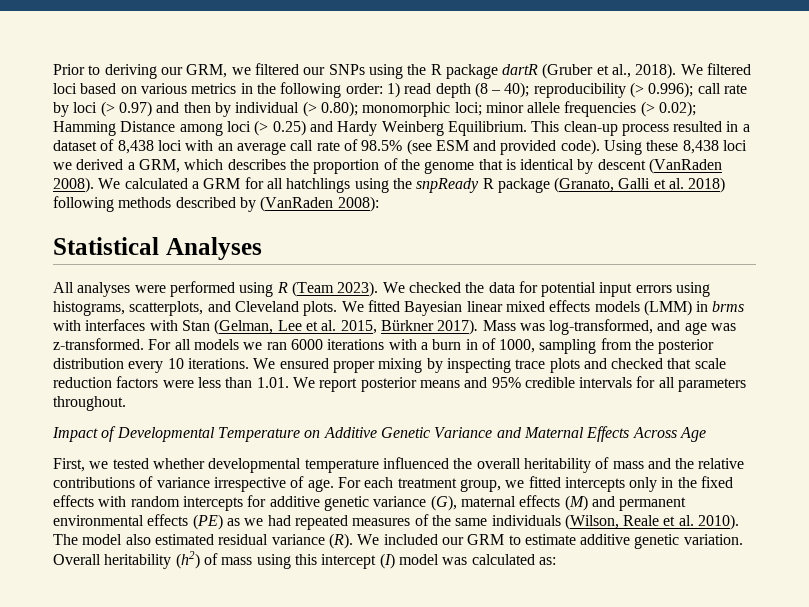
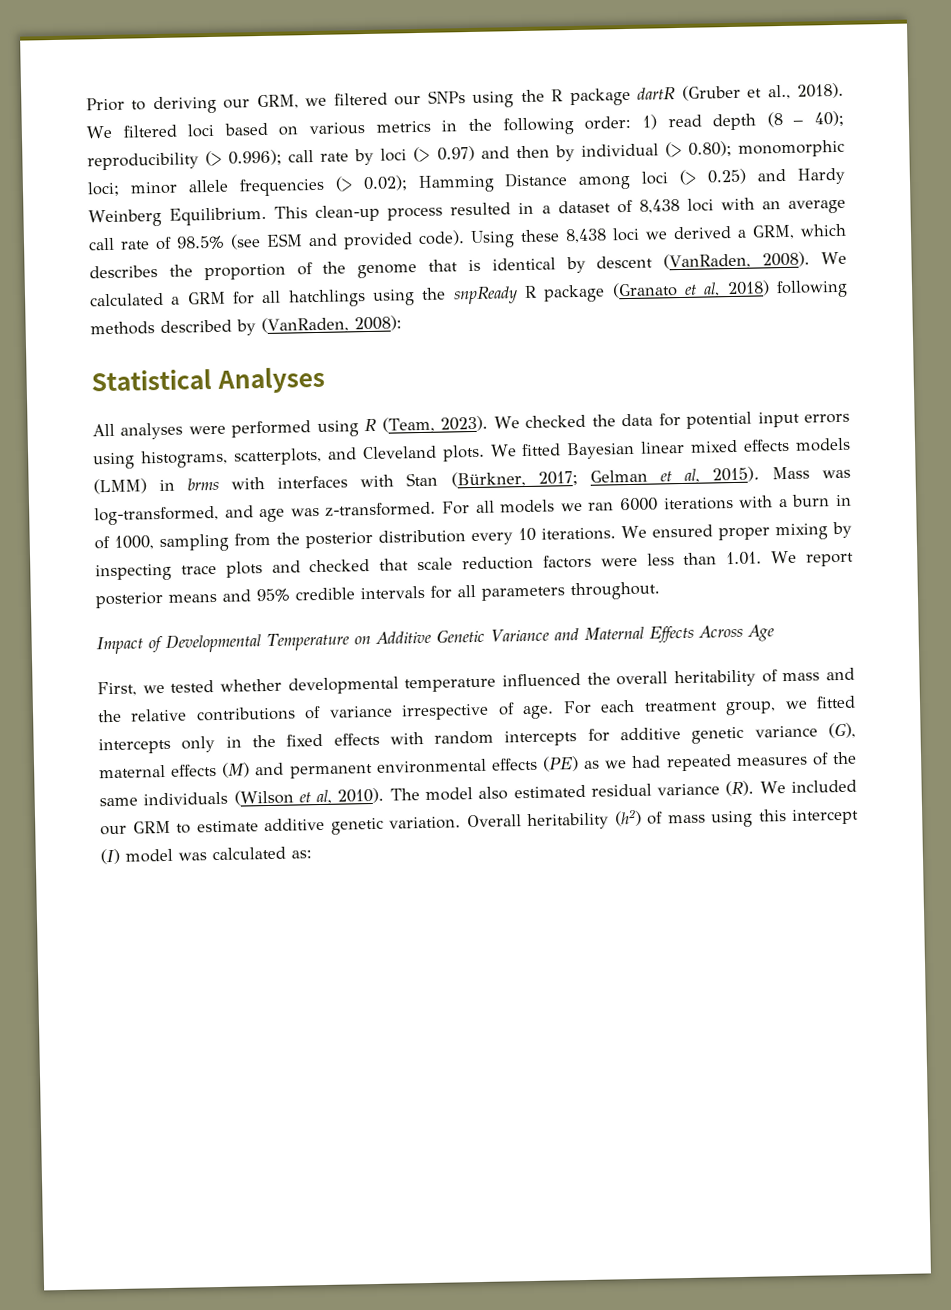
- Using these 8,438 loci we derived a GRM, which describes the proportion of the genome that is identical by descent (VanRaden 2008).
+ Using these 8,438 loci we derived a GRM, which describes the proportion of the genome that is identical by descent (VanRaden, 2008).
- We calculated a GRM for all hatchlings using the snpReady R package (Granato, Galli et al. 2018) following methods described by (VanRaden 2008):
+ We calculated a GRM for all hatchlings using the snpReady R package (Granato et al, 2018) following methods described by (VanRaden, 2008):
- All analyses were performed using R (Team 2023).
+ All analyses were performed using R (Team, 2023).
- We fitted Bayesian linear mixed effects models (LMM) in brms with interfaces with Stan (Gelman, Lee et al. 2015, Bürkner 2017).
+ We fitted Bayesian linear mixed effects models (LMM) in brms with interfaces with Stan (Bürkner, 2017; Gelman et al, 2015).
- For each treatment group, we fitted intercepts only in the fixed effects with random intercepts for additive genetic variance (G), maternal effects (M) and permanent environmental effects (PE) as we had repeated measures of the same individuals (Wilson, Reale et al. 2010).
+ For each treatment group, we fitted intercepts only in the fixed effects with random intercepts for additive genetic variance (G), maternal effects (M) and permanent environmental effects (PE) as we had repeated measures of the same individuals (Wilson et al, 2010).

